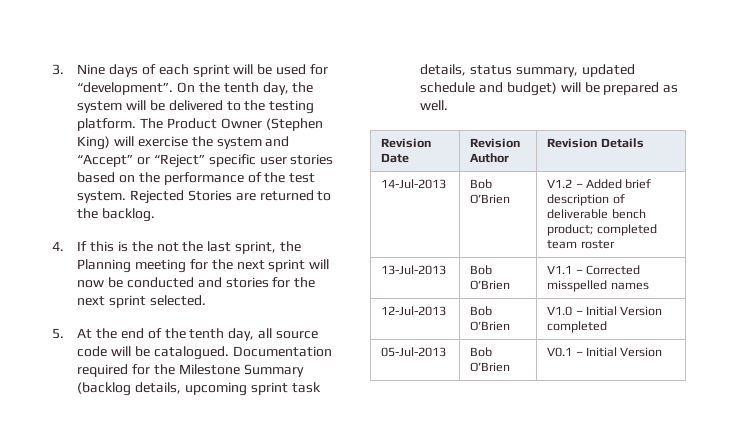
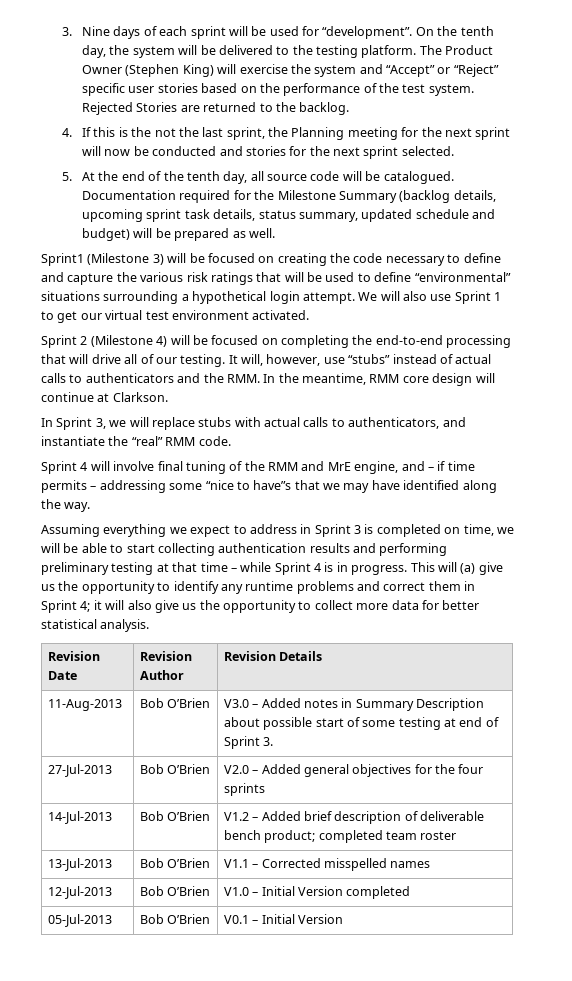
+ Sprint1 (Milestone 3) will be focused on creating the code necessary to define and capture the various risk ratings that will be used to define “environmental” situations surrounding a hypothetical login attempt. We will also use Sprint 1 to get our virtual test environment activated.
+ Sprint 2 (Milestone 4) will be focused on completing the end-to-end processing that will drive all of our testing. It will, however, use “stubs” instead of actual calls to authenticators and the RMM. In the meantime, RMM core design will continue at Clarkson.
+ In Sprint 3, we will replace stubs with actual calls to authenticators, and instantiate the “real” RMM code.
+ Sprint 4 will involve final tuning of the RMM and MrE engine, and – if time permits – addressing some “nice to have”s that we may have identified along the way.
+ Assuming everything we expect to address in Sprint 3 is completed on time, we will be able to start collecting authentication results and performing preliminary testing at that time – while Sprint 4 is in progress. This will (a) give us the opportunity to identify any runtime problems and correct them in Sprint 4; it will also give us the opportunity to collect more data for better statistical analysis.
+ 11-Aug-2013 | Bob O’Brien | V3.0 – Added notes in Summary Description about possible start of some testing at end of Sprint 3.
+ 27-Jul-2013 | Bob O’Brien | V2.0 – Added general objectives for the four sprints

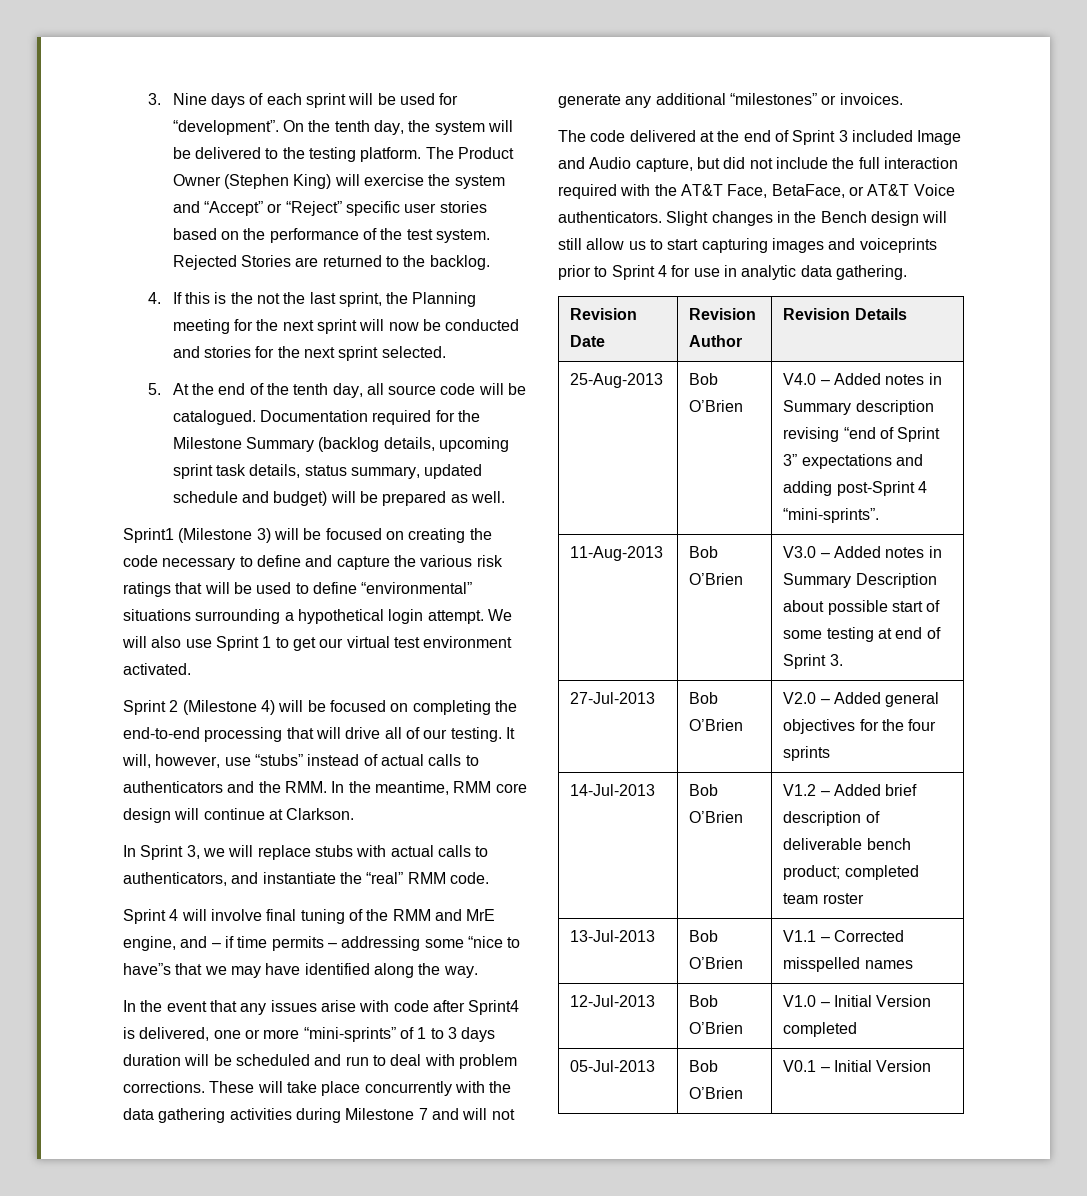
- Assuming everything we expect to address in Sprint 3 is completed on time, we will be able to start collecting authentication results and performing preliminary testing at that time – while Sprint 4 is in progress. This will (a) give us the opportunity to identify any runtime problems and correct them in Sprint 4; it will also give us the opportunity to collect more data for better statistical analysis.
+ In the event that any issues arise with code after Sprint4 is delivered, one or more “mini-sprints” of 1 to 3 days duration will be scheduled and run to deal with problem corrections. These will take place concurrently with the data gathering activities during Milestone 7 and will not generate any additional “milestones” or invoices.
+ The code delivered at the end of Sprint 3 included Image and Audio capture, but did not include the full interaction required with the AT&T Face, BetaFace, or AT&T Voice authenticators. Slight changes in the Bench design will still allow us to start capturing images and voiceprints prior to Sprint 4 for use in analytic data gathering.
+ 25-Aug-2013 | Bob O’Brien | V4.0 – Added notes in Summary description revising “end of Sprint 3” expectations and adding post-Sprint 4 “mini-sprints”.

